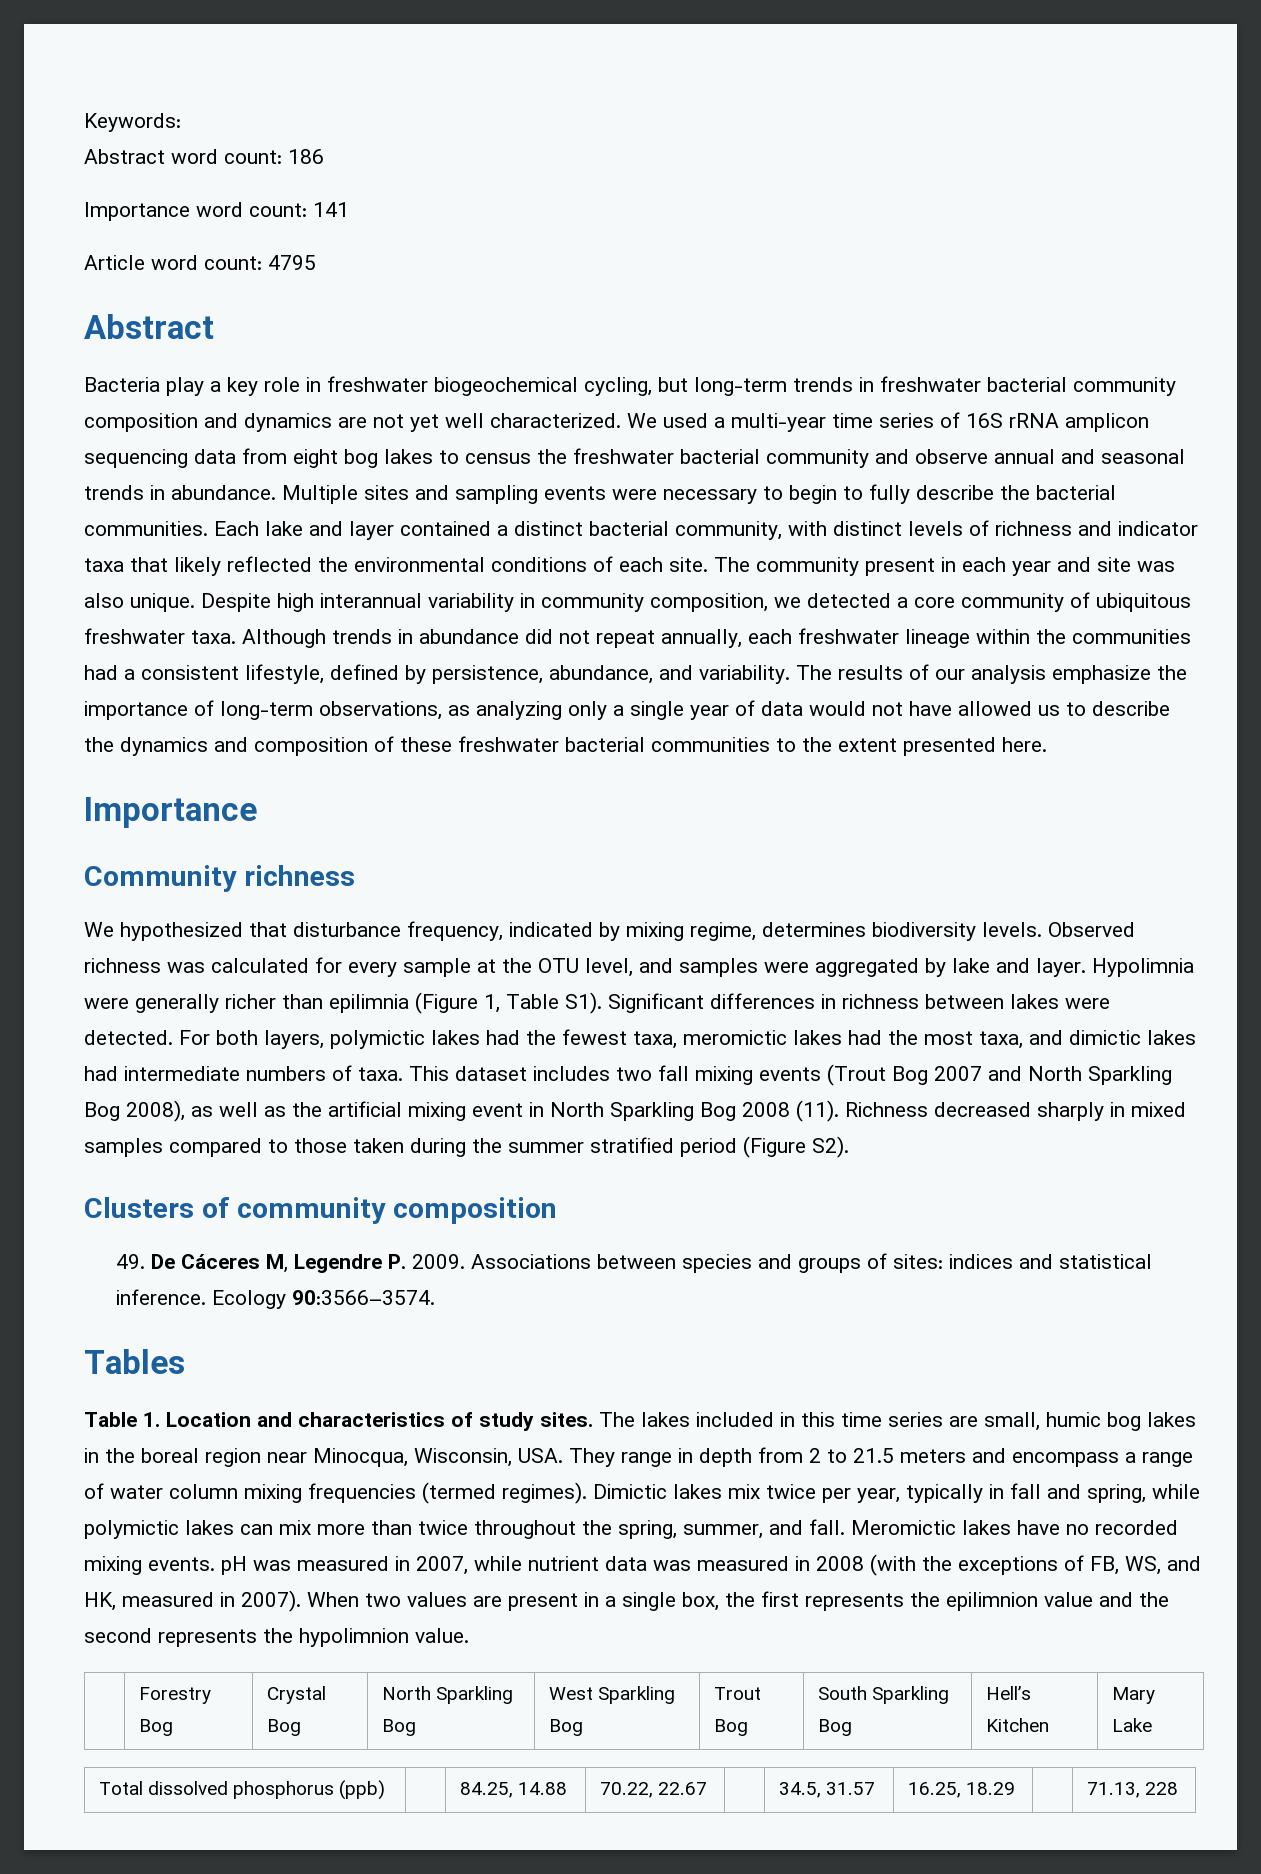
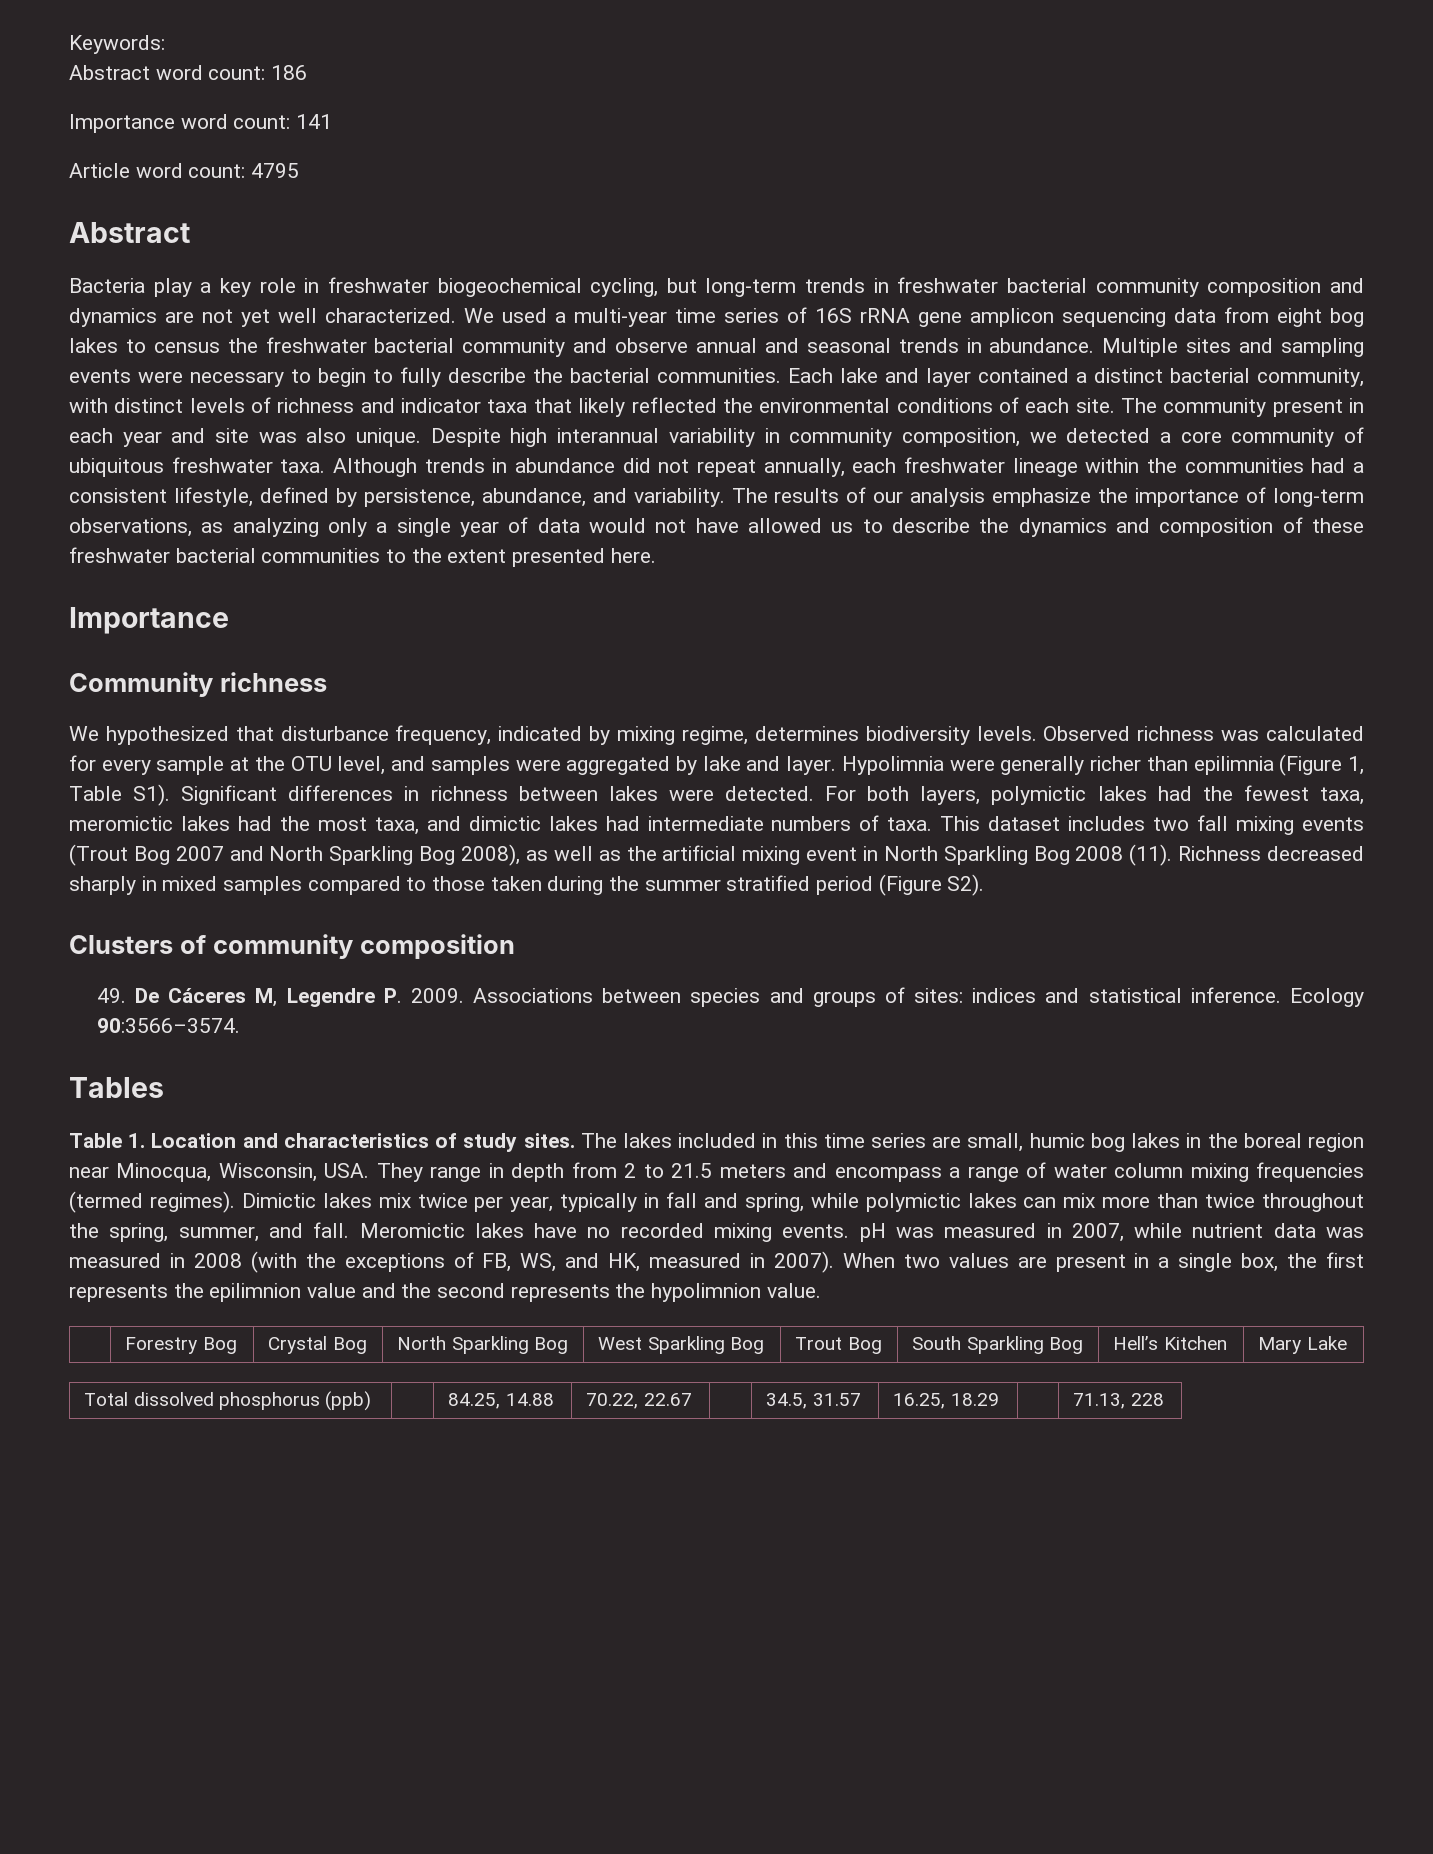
- We used a multi-year time series of 16S rRNA amplicon sequencing data from eight bog lakes to census the freshwater bacterial community and observe annual and seasonal trends in abundance.
+ We used a multi-year time series of 16S rRNA gene amplicon sequencing data from eight bog lakes to census the freshwater bacterial community and observe annual and seasonal trends in abundance.

